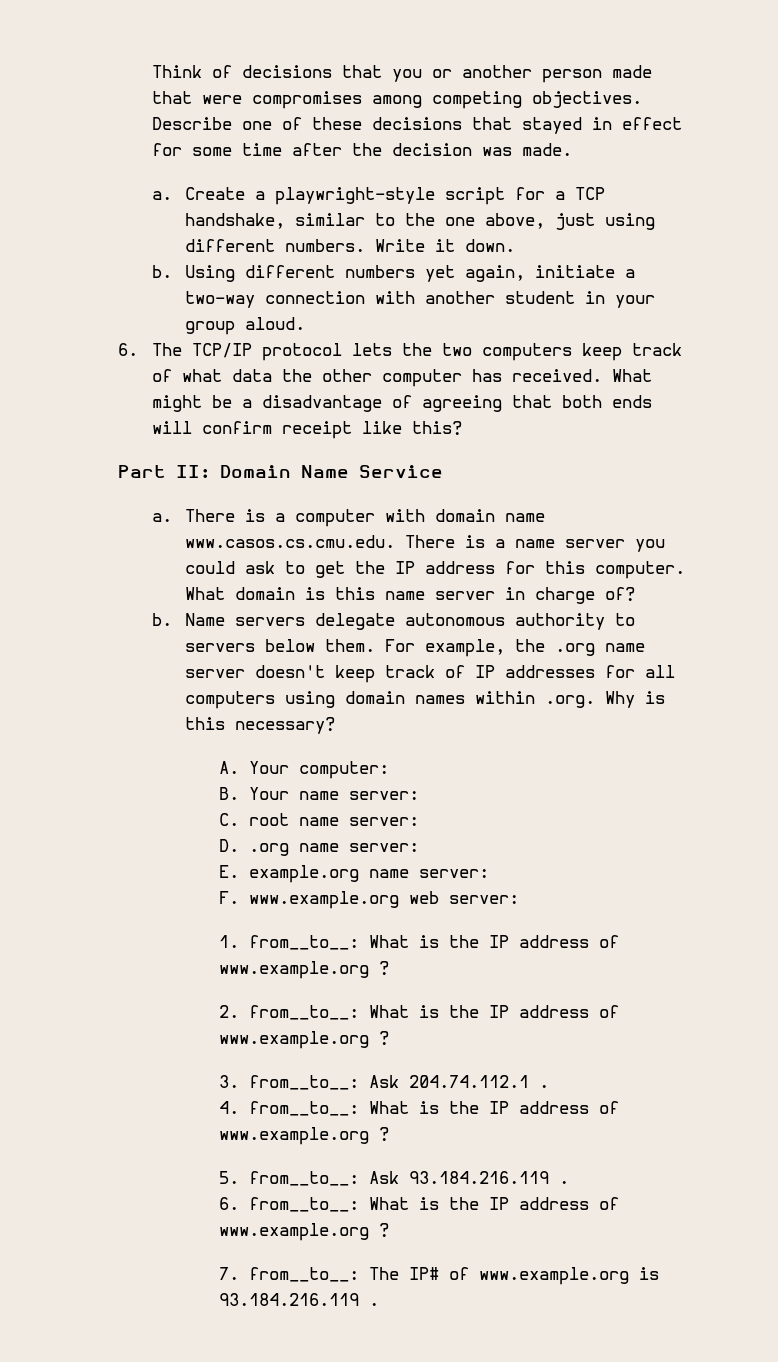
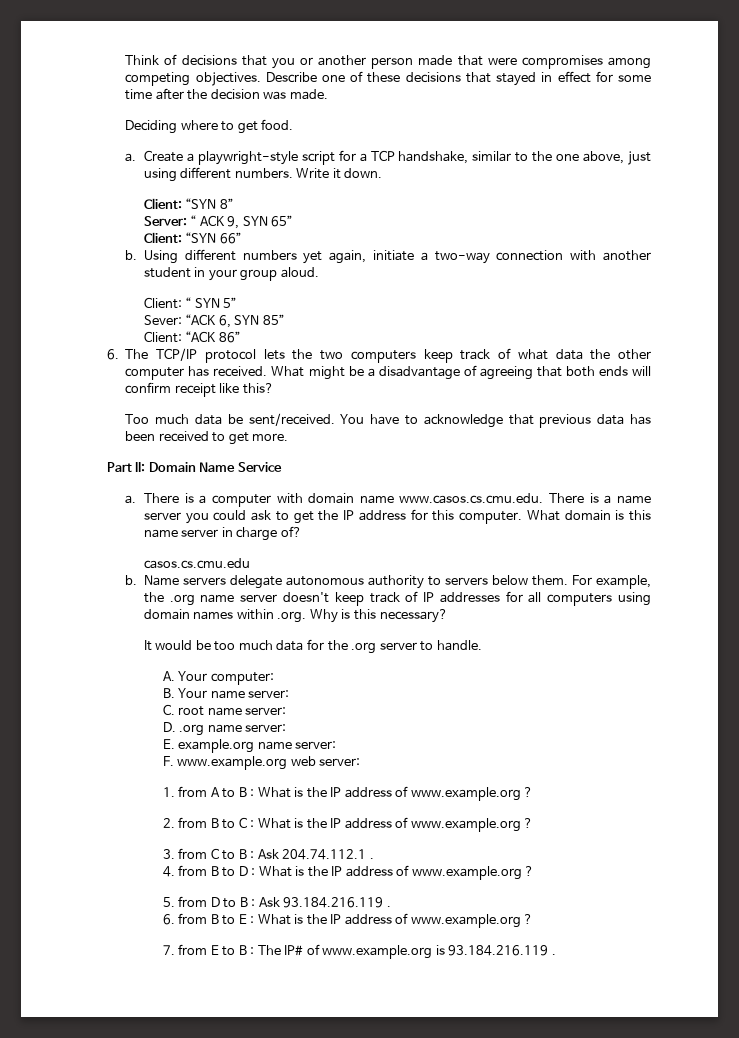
+ Deciding where to get food.
+ Client: “SYN 8”
+ Server: “ ACK 9, SYN 65”
+ Client: “SYN 66”
+ Client: “ SYN 5”
+ Sever: “ACK 6, SYN 85”
+ Client: “ACK 86”
+ Too much data be sent/received. You have to acknowledge that previous data has been received to get more.
+ casos.cs.cmu.edu
+ It would be too much data for the .org server to handle.
- 1. from__to__: What is the IP address of www.example.org ?
+ 1. from A to B : What is the IP address of www.example.org ?
- 2. from__to__: What is the IP address of www.example.org ?
+ 2. from B to C : What is the IP address of www.example.org ?
- 3. from__to__: Ask 204.74.112.1 .
+ 3. from C to B : Ask 204.74.112.1 .
- 4. from__to__: What is the IP address of www.example.org ?
+ 4. from B to D : What is the IP address of www.example.org ?
- 5. from__to__: Ask 93.184.216.119 .
+ 5. from D to B : Ask 93.184.216.119 .
- 6. from__to__: What is the IP address of www.example.org ?
+ 6. from B to E : What is the IP address of www.example.org ?
- 7. from__to__: The IP# of www.example.org is 93.184.216.119 .
+ 7. from E to B : The IP# of www.example.org is 93.184.216.119 .

